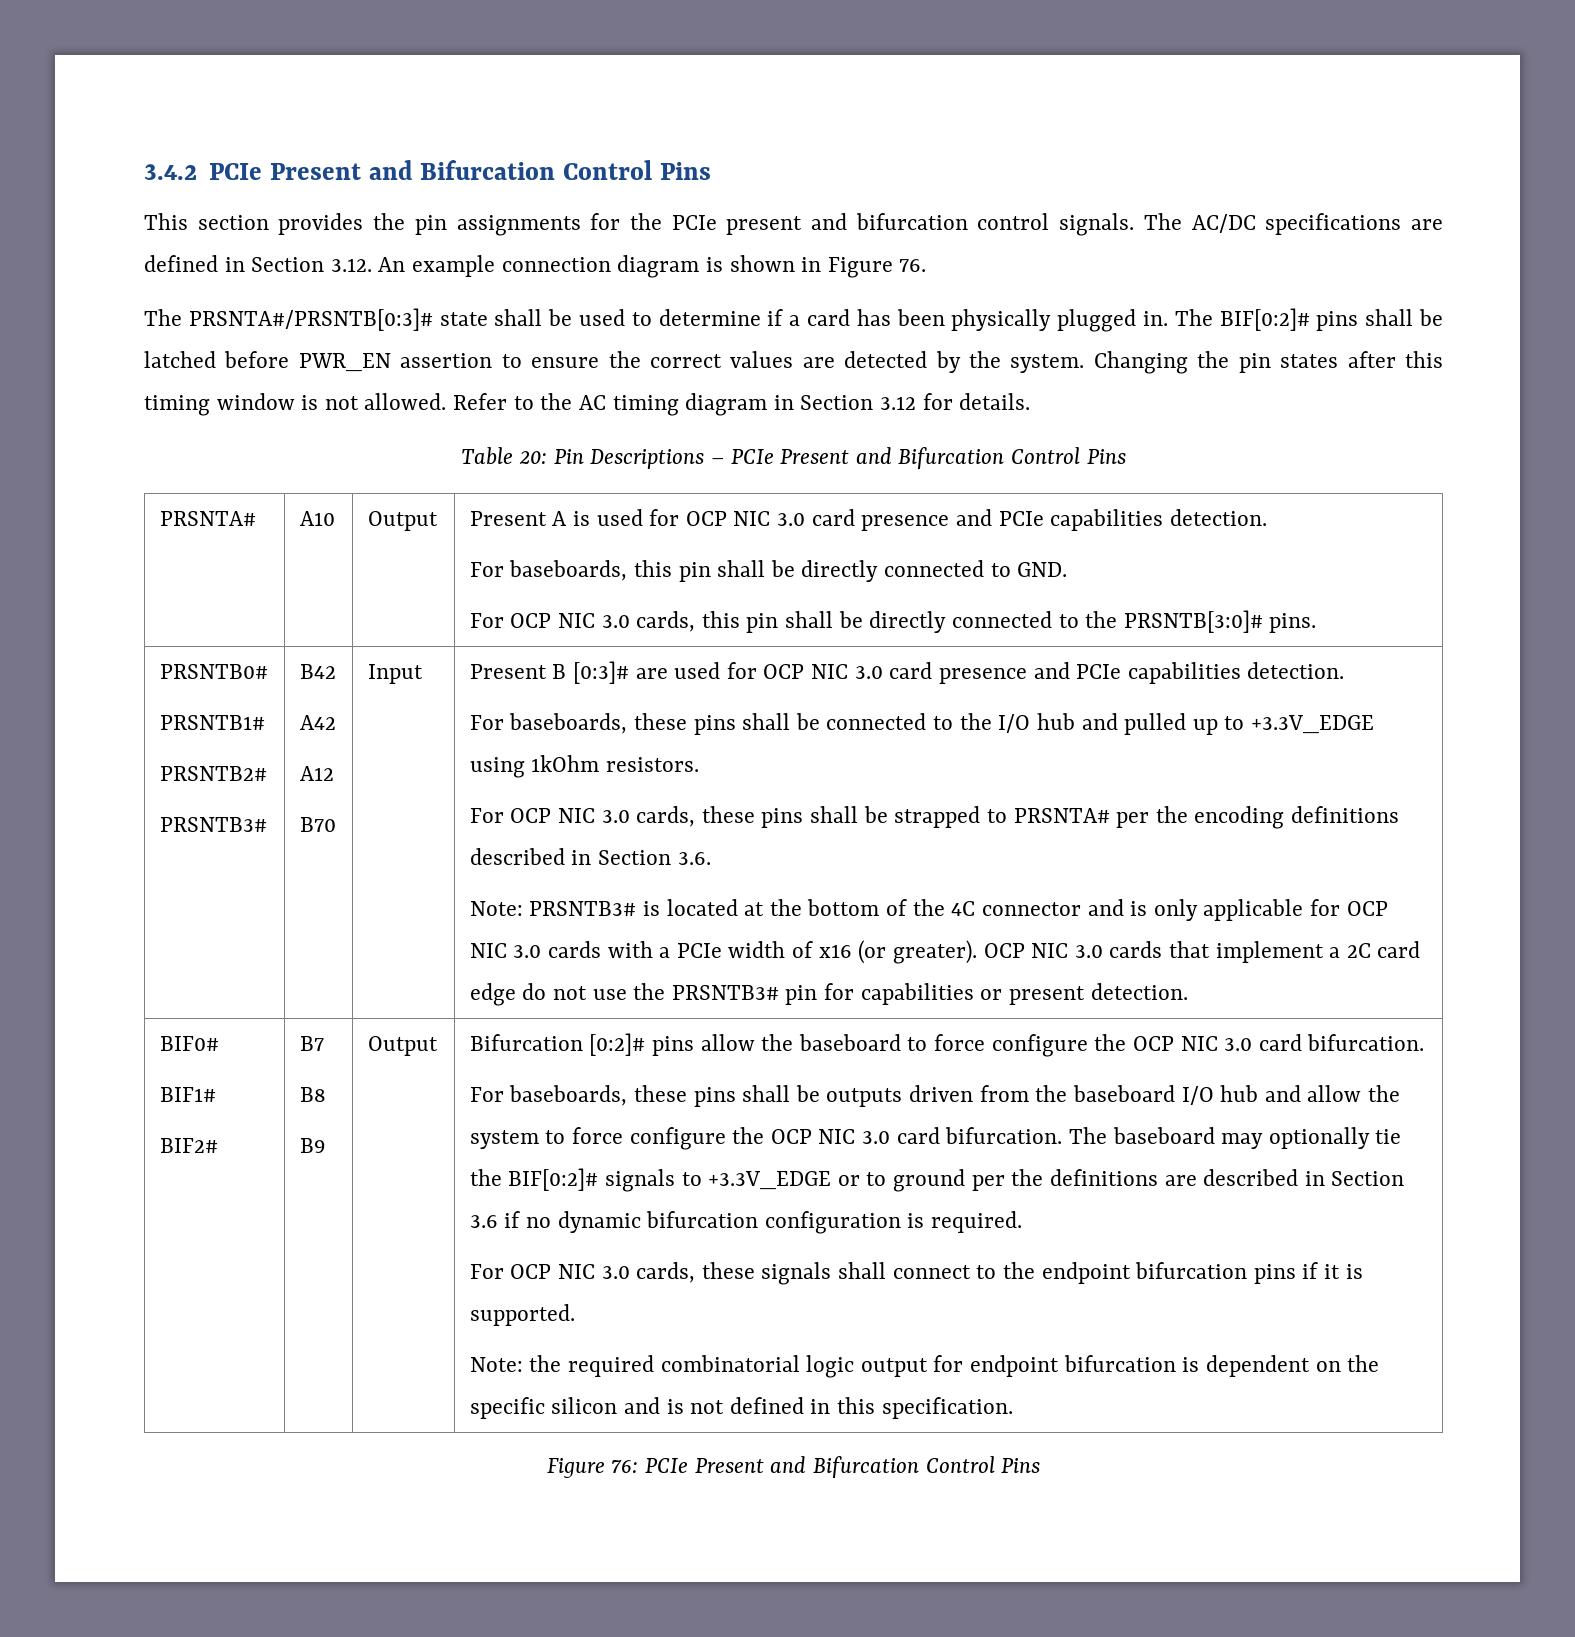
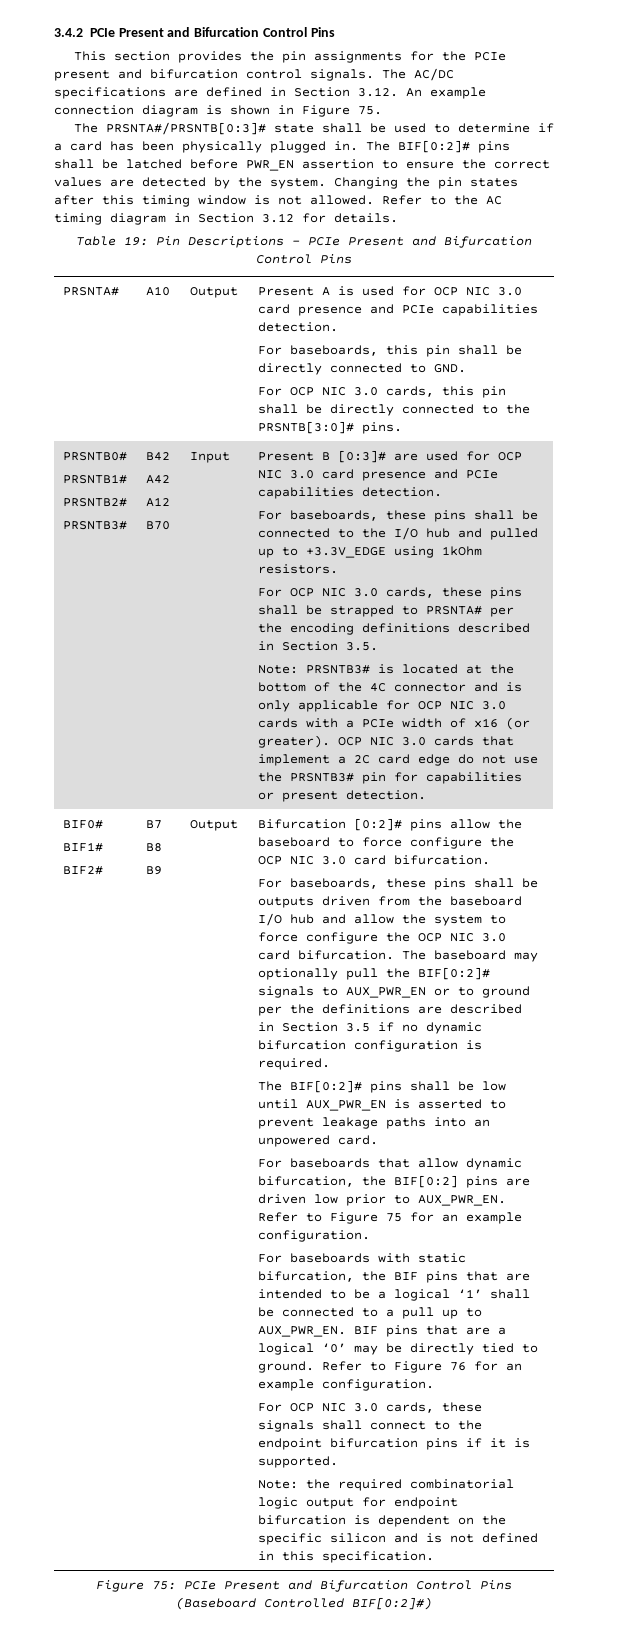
- The AC/DC specifications are defined in Section 3.12. An example connection diagram is shown in Figure 76.
+ The AC/DC specifications are defined in Section 3.12. An example connection diagram is shown in Figure 75.
- Table 20: Pin Descriptions – PCIe Present and Bifurcation Control Pins
+ Table 19: Pin Descriptions – PCIe Present and Bifurcation Control Pins
- For OCP NIC 3.0 cards, these pins shall be strapped to PRSNTA# per the encoding definitions described in Section 3.6.
+ For OCP NIC 3.0 cards, these pins shall be strapped to PRSNTA# per the encoding definitions described in Section 3.5.
- The baseboard may optionally tie the BIF[0:2]# signals to +3.3V_EDGE or to ground per the definitions are described in Section 3.6 if no dynamic bifurcation configuration is required.
+ The baseboard may optionally pull the BIF[0:2]# signals to AUX_PWR_EN or to ground per the definitions are described in Section 3.5 if no dynamic bifurcation configuration is required.
+ The BIF[0:2]# pins shall be low until AUX_PWR_EN is asserted to prevent leakage paths into an unpowered card.
+ For baseboards that allow dynamic bifurcation, the BIF[0:2] pins are driven low prior to AUX_PWR_EN. Refer to Figure 75 for an example configuration.
+ For baseboards with static bifurcation, the BIF pins that are intended to be a logical ‘1’ shall be connected to a pull up to AUX_PWR_EN. BIF pins that are a logical ‘0’ may be directly tied to ground. Refer to Figure 76 for an example configuration.
- Figure 76: PCIe Present and Bifurcation Control Pins
+ Figure 75: PCIe Present and Bifurcation Control Pins (Baseboard Controlled BIF[0:2]#)

